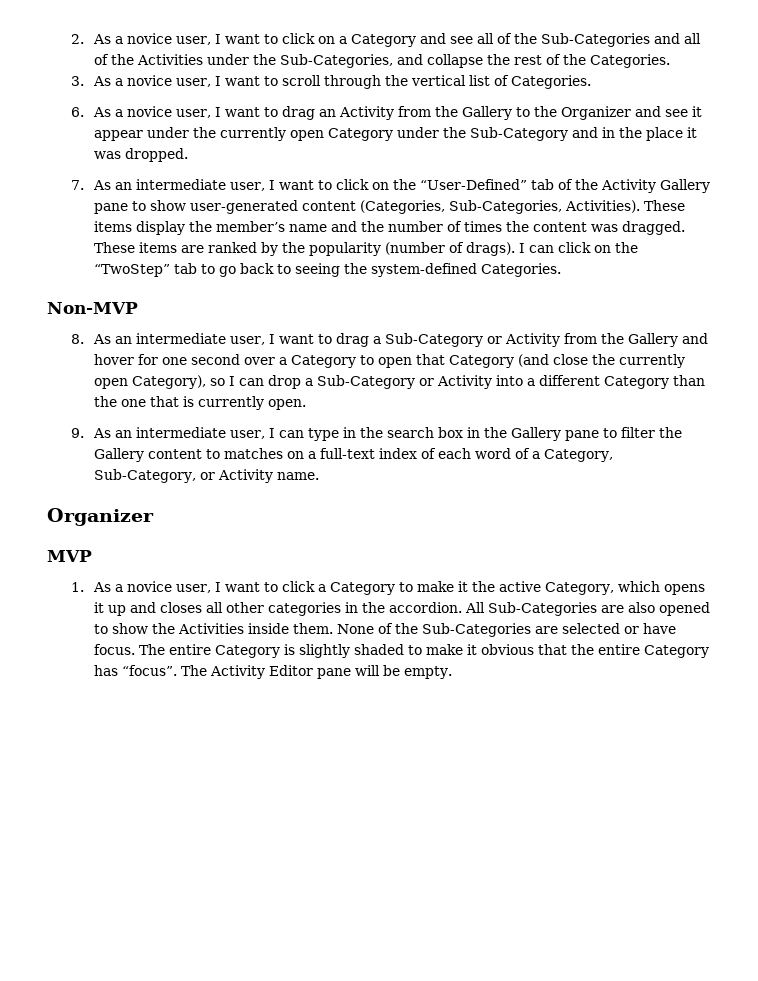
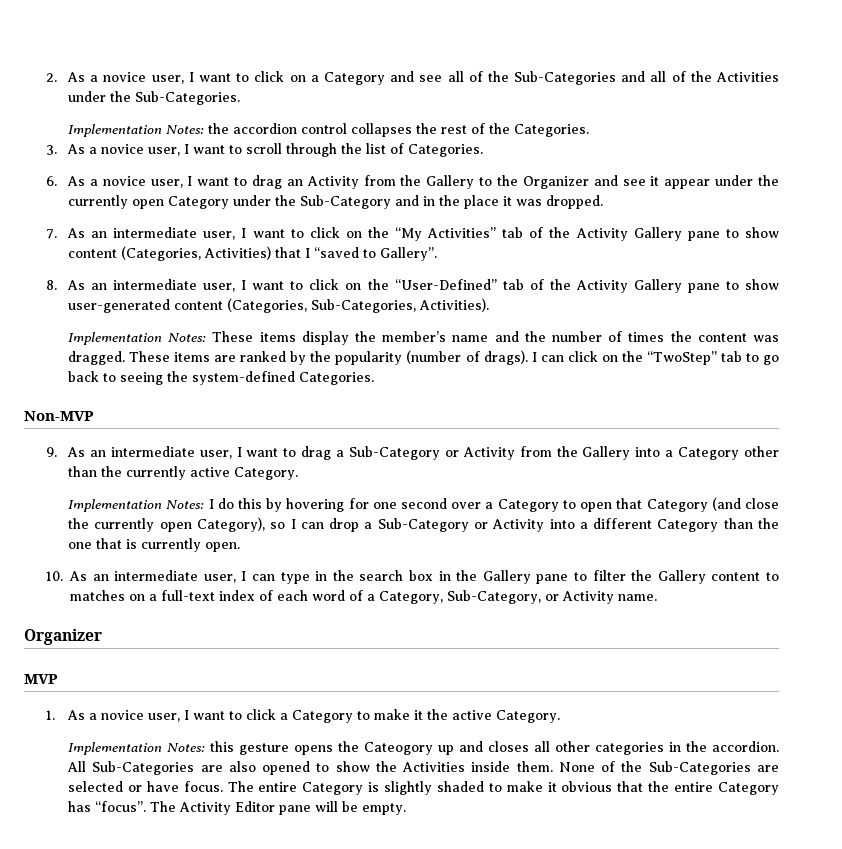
- 2. As a novice user, I want to click on a Category and see all of the Sub-Categories and all of the Activities under the Sub-Categories, and collapse the rest of the Categories.
+ 2. As a novice user, I want to click on a Category and see all of the Sub-Categories and all of the Activities under the Sub-Categories.
+ Implementation Notes: the accordion control collapses the rest of the Categories.
- 3. As a novice user, I want to scroll through the vertical list of Categories.
+ 3. As a novice user, I want to scroll through the list of Categories.
- 7. As an intermediate user, I want to click on the “User-Defined” tab of the Activity Gallery pane to show user-generated content (Categories, Sub-Categories, Activities). These items display the member’s name and the number of times the content was dragged.
+ 7. As an intermediate user, I want to click on the “My Activities” tab of the Activity Gallery pane to show content (Categories, Activities) that I “saved to Gallery”.
+ 8. As an intermediate user, I want to click on the “User-Defined” tab of the Activity Gallery pane to show user-generated content (Categories, Sub-Categories, Activities).
+ Implementation Notes: These items display the member’s name and the number of times the content was dragged.
- 8. As an intermediate user, I want to drag a Sub-Category or Activity from the Gallery and hover for one second over a Category to open that Category (and close the currently open Category), so I can drop a Sub-Category or Activity into a different Category than the one that is currently open.
+ 9. As an intermediate user, I want to drag a Sub-Category or Activity from the Gallery into a Category other than the currently active Category.
+ Implementation Notes: I do this by hovering for one second over a Category to open that Category (and close the currently open Category), so I can drop a Sub-Category or Activity into a different Category than the one that is currently open.
- 9. As an intermediate user, I can type in the search box in the Gallery pane to filter the Gallery content to matches on a full-text index of each word of a Category, Sub-Category, or Activity name.
+ 10. As an intermediate user, I can type in the search box in the Gallery pane to filter the Gallery content to matches on a full-text index of each word of a Category, Sub-Category, or Activity name.
- 1. As a novice user, I want to click a Category to make it the active Category, which opens it up and closes all other categories in the accordion.
+ 1. As a novice user, I want to click a Category to make it the active Category.
+ Implementation Notes: this gesture opens the Cateogory up and closes all other categories in the accordion.

